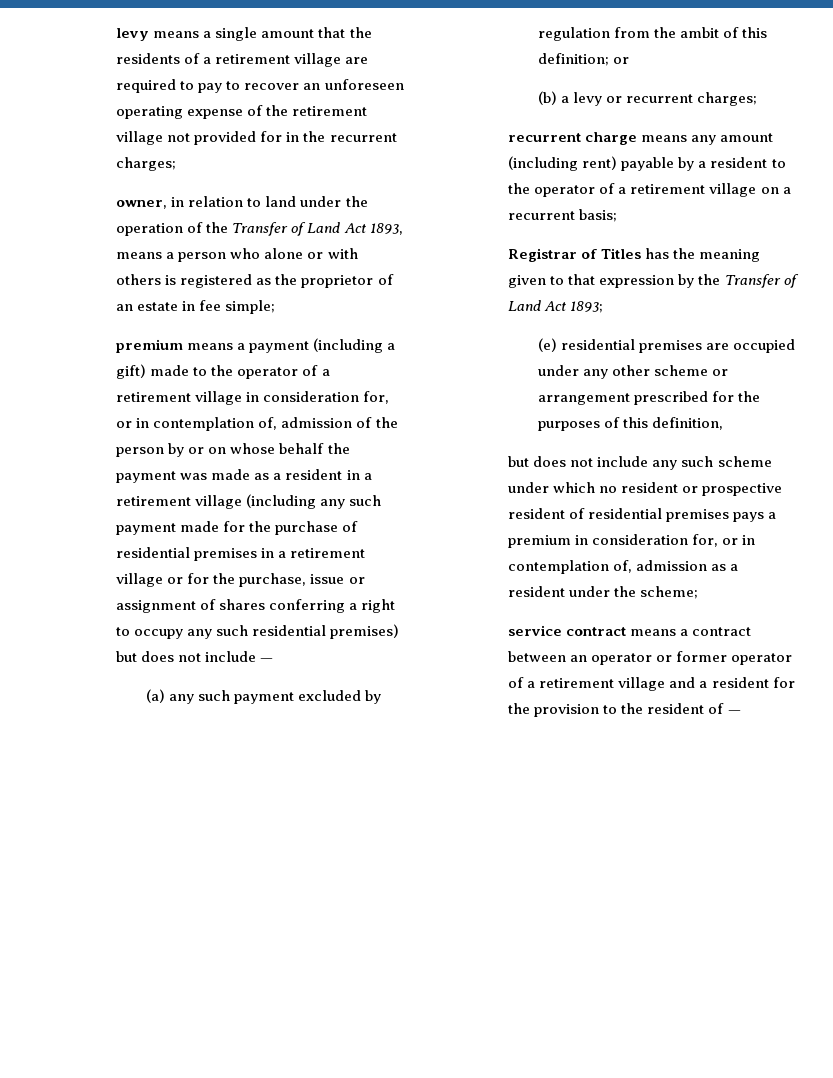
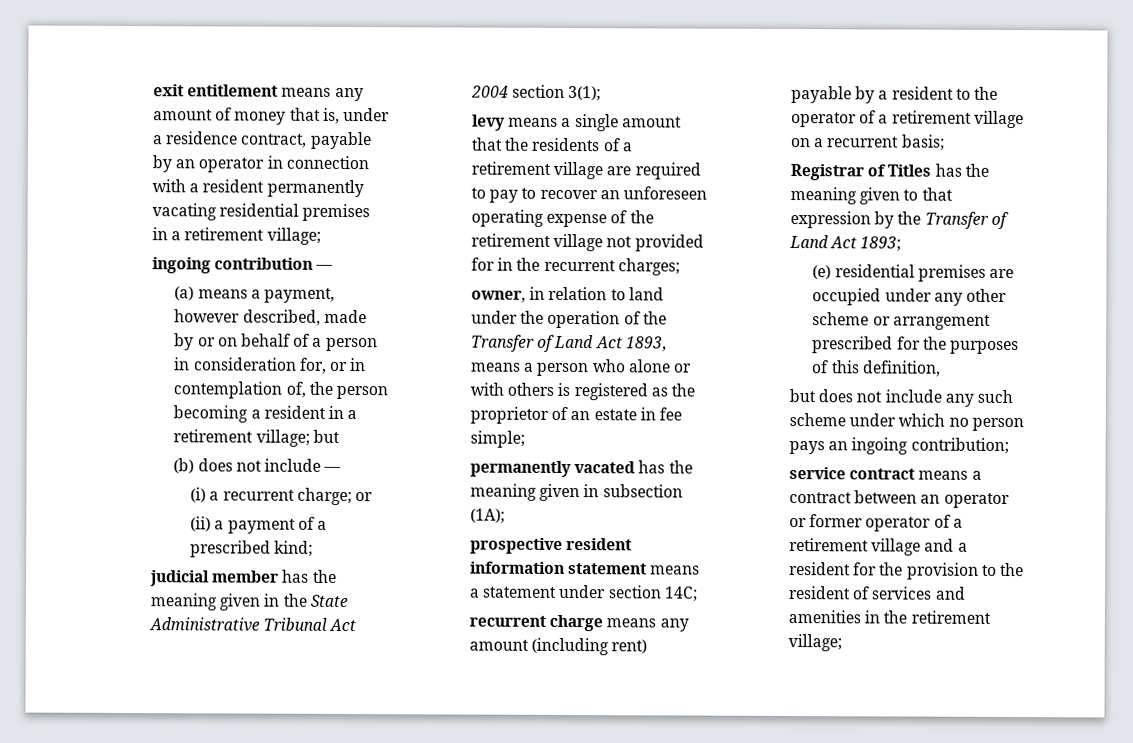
+ exit entitlement means any amount of money that is, under a residence contract, payable by an operator in connection with a resident permanently vacating residential premises in a retirement village;
+ ingoing contribution —
+ (a) means a payment, however described, made by or on behalf of a person in consideration for, or in contemplation of, the person becoming a resident in a retirement village; but
+ (b) does not include —
+ (i) a recurrent charge; or
+ (ii) a payment of a prescribed kind;
+ judicial member has the meaning given in the State Administrative Tribunal Act 2004 section 3(1);
- premium means a payment (including a gift) made to the operator of a retirement village in consideration for, or in contemplation of, admission of the person by or on whose behalf the payment was made as a resident in a retirement village (including any such payment made for the purchase of residential premises in a retirement village or for the purchase, issue or assignment of shares conferring a right to occupy any such residential premises) but does not include —
- (a) any such payment excluded by regulation from the ambit of this definition; or
- (b) a levy or recurrent charges;
+ permanently vacated has the meaning given in subsection (1A);
+ prospective resident information statement means a statement under section 14C;
- but does not include any such scheme under which no resident or prospective resident of residential premises pays a premium in consideration for, or in contemplation of, admission as a resident under the scheme;
+ but does not include any such scheme under which no person pays an ingoing contribution;
- service contract means a contract between an operator or former operator of a retirement village and a resident for the provision to the resident of —
+ service contract means a contract between an operator or former operator of a retirement village and a resident for the provision to the resident of services and amenities in the retirement village;

